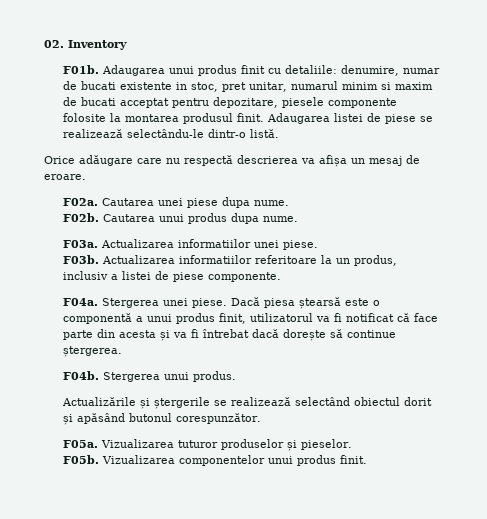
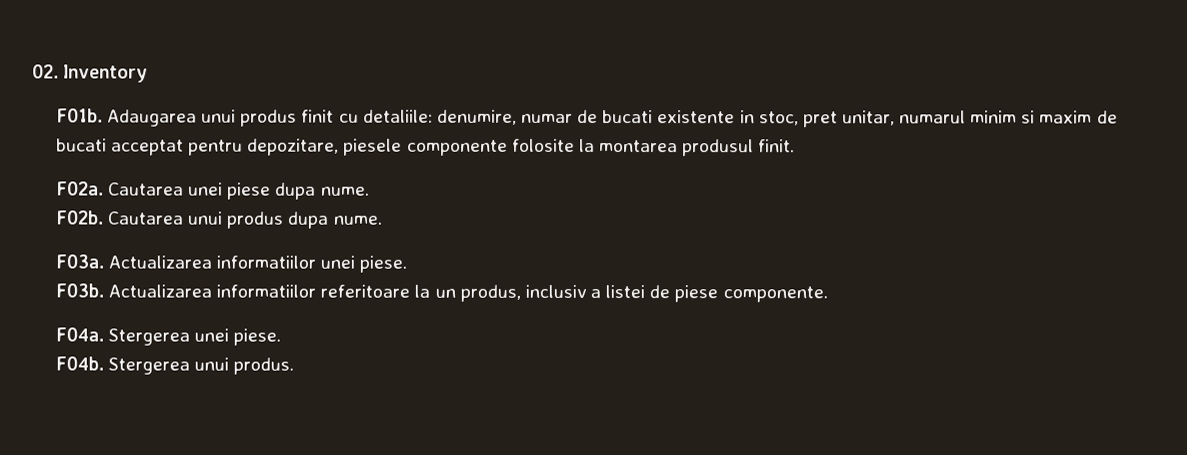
- Adaugarea listei de piese se realizează selectându-le dintr-o listă.
- Orice adăugare care nu respectă descrierea va afișa un mesaj de eroare.
- Stergerea unei piese. Dacă piesa ștearsă este o componentă a unui produs finit, utilizatorul va fi notificat că face parte din acesta și va fi întrebat dacă dorește să continue ștergerea.
+ Stergerea unei piese.
  F04b. Stergerea unui produs.
- Actualizările și ștergerile se realizează selectând obiectul dorit și apăsând butonul corespunzător.
- F05a. Vizualizarea tuturor produselor și pieselor.
- F05b. Vizualizarea componentelor unui produs finit.

